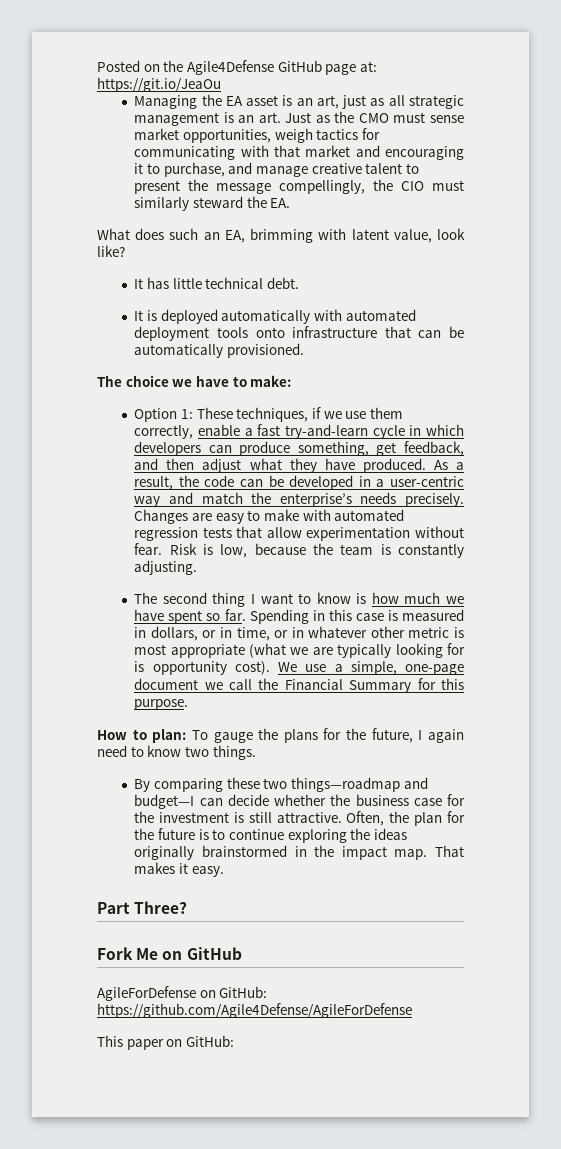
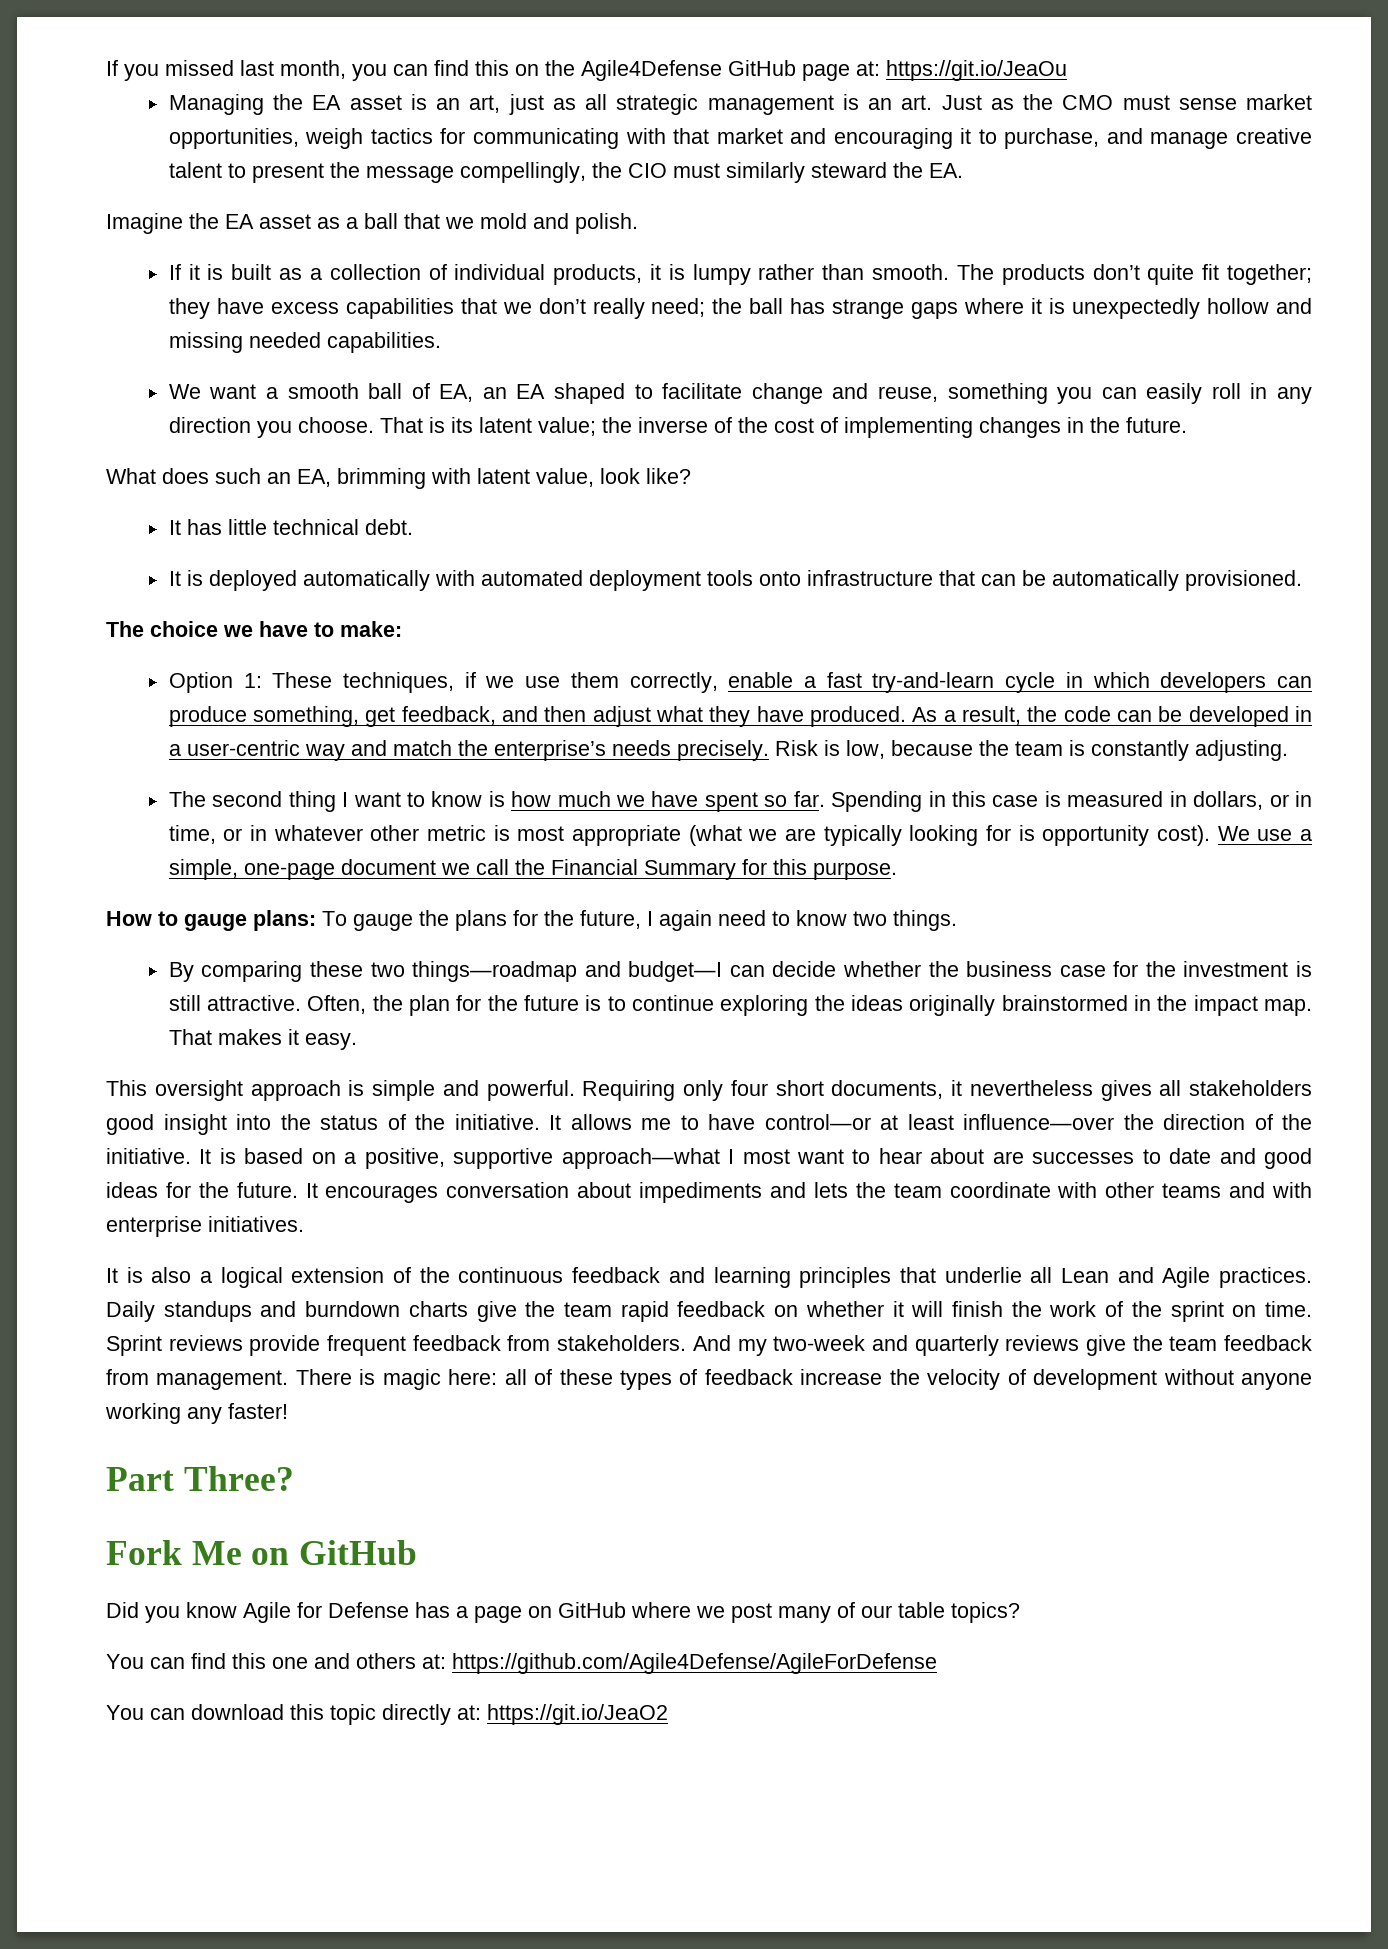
- Posted on the Agile4Defense GitHub page at: https://git.io/JeaOu
+ If you missed last month, you can find this on the Agile4Defense GitHub page at: https://git.io/JeaOu
+ Imagine the EA asset as a ball that we mold and polish.
+ If it is built as a collection of individual products, it is lumpy rather than smooth. The products don’t quite fit together; they have excess capabilities that we don’t really need; the ball has strange gaps where it is unexpectedly hollow and missing needed capabilities.
+ We want a smooth ball of EA, an EA shaped to facilitate change and reuse, something you can easily roll in any direction you choose. That is its latent value; the inverse of the cost of implementing changes in the future.
- Changes are easy to make with automated regression tests that allow experimentation without fear.
- How to plan: To gauge the plans for the future, I again need to know two things.
+ How to gauge plans: To gauge the plans for the future, I again need to know two things.
+ This oversight approach is simple and powerful. Requiring only four short documents, it nevertheless gives all stakeholders good insight into the status of the initiative. It allows me to have control—or at least influence—over the direction of the initiative. It is based on a positive, supportive approach—what I most want to hear about are successes to date and good ideas for the future. It encourages conversation about impediments and lets the team coordinate with other teams and with enterprise initiatives.
+ It is also a logical extension of the continuous feedback and learning principles that underlie all Lean and Agile practices. Daily standups and burndown charts give the team rapid feedback on whether it will finish the work of the sprint on time. Sprint reviews provide frequent feedback from stakeholders. And my two-week and quarterly reviews give the team feedback from management. There is magic here: all of these types of feedback increase the velocity of development without anyone working any faster!
- AgileForDefense on GitHub: https://github.com/Agile4Defense/AgileForDefense
- This paper on GitHub:
+ Did you know Agile for Defense has a page on GitHub where we post many of our table topics?
+ You can find this one and others at: https://github.com/Agile4Defense/AgileForDefense
+ You can download this topic directly at: https://git.io/JeaO2

